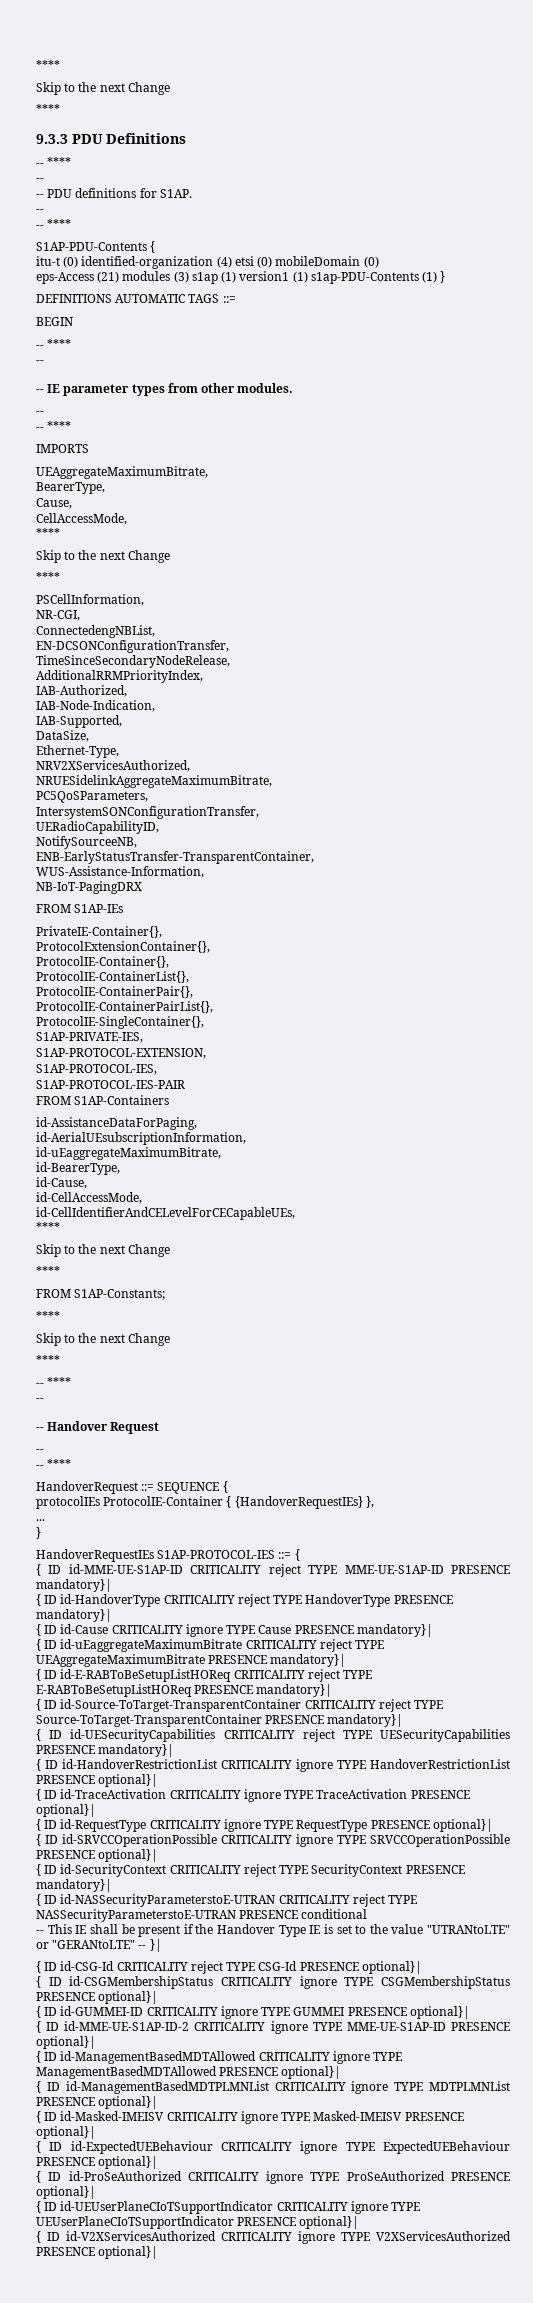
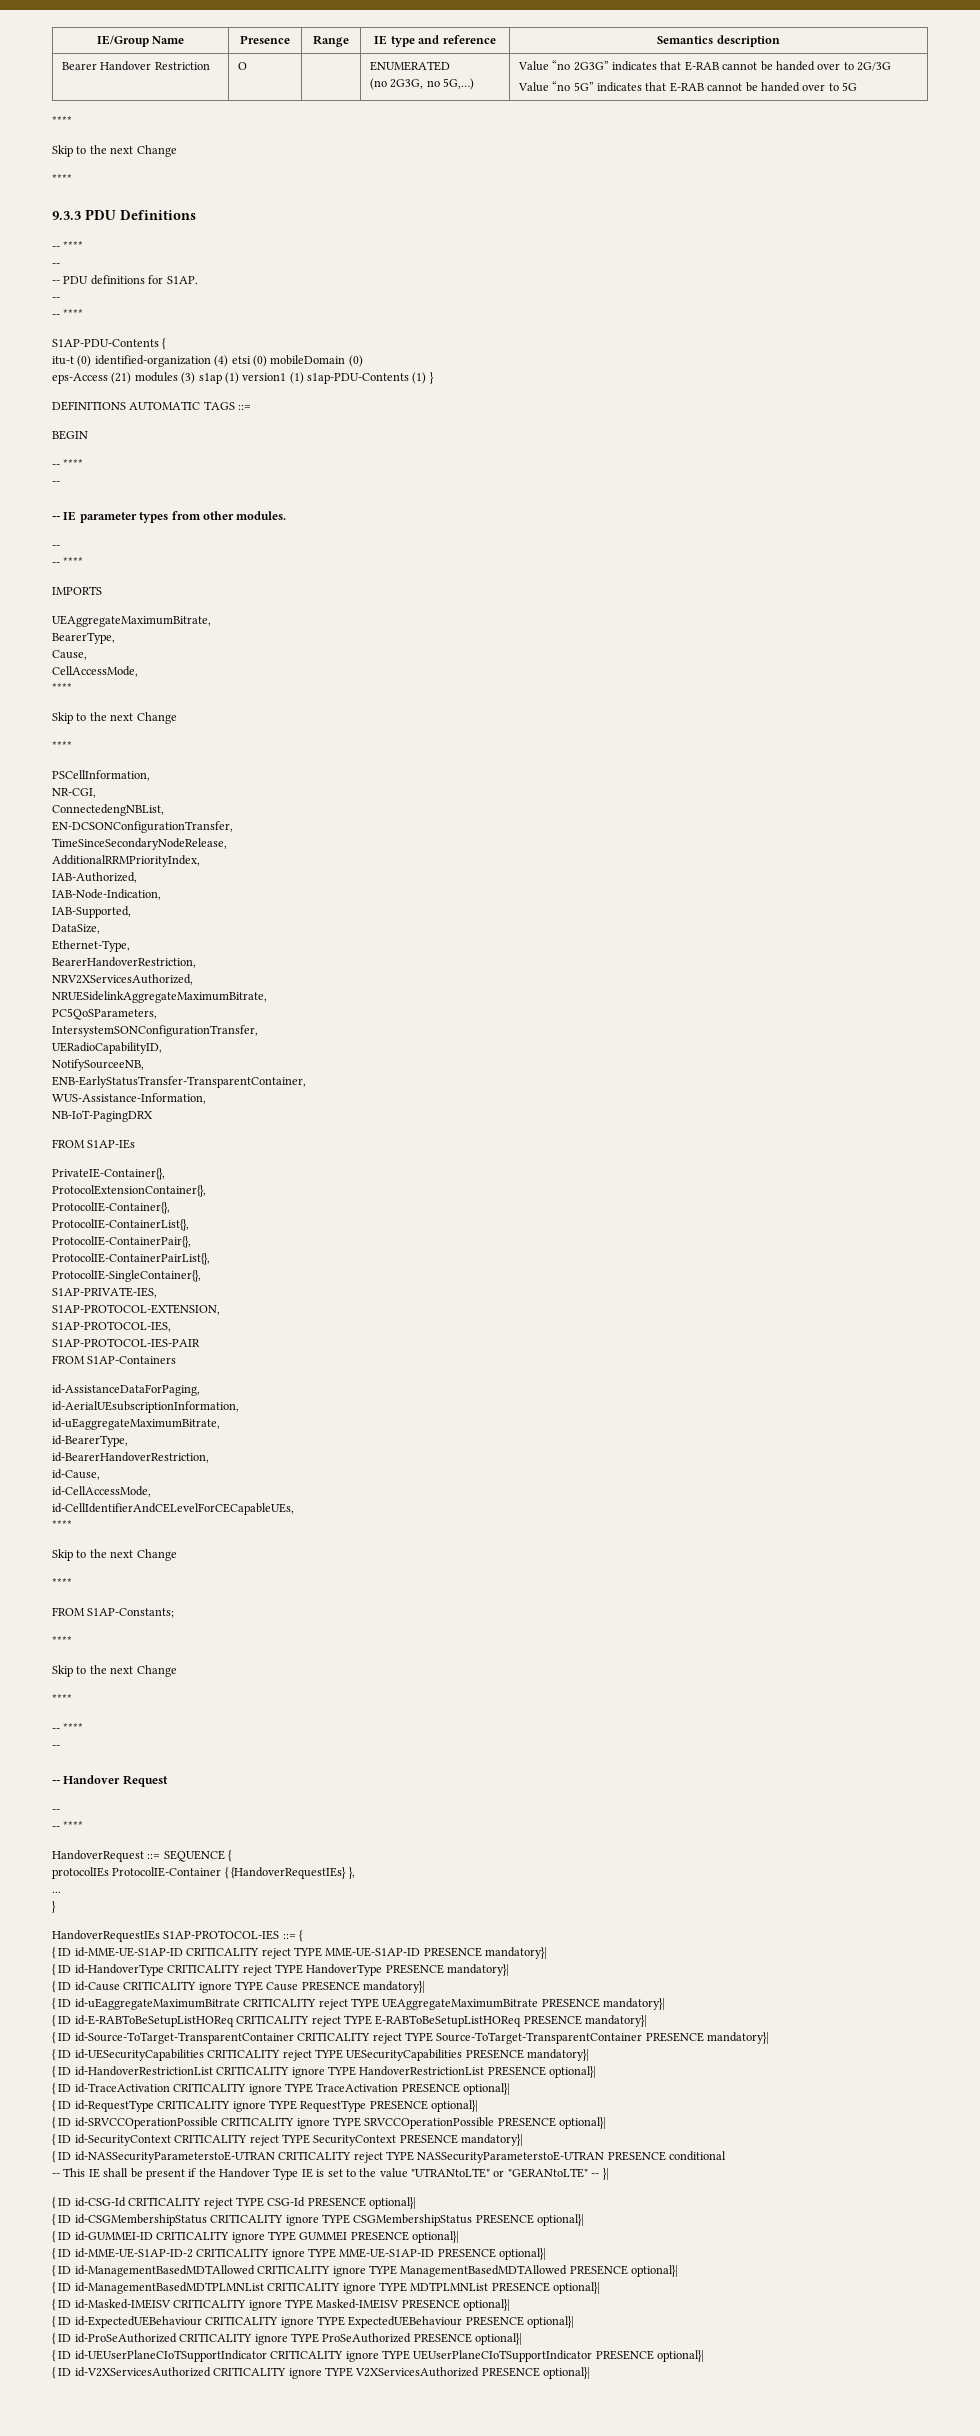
+ IE/Group Name | Presence | Range | IE type and reference | Semantics description
+ Bearer Handover Restriction | O | | ENUMERATED
+ (no 2G3G, no 5G,…) | Value “no 2G3G” indicates that E-RAB cannot be handed over to 2G/3G
+ Value “no 5G” indicates that E-RAB cannot be handed over to 5G
+ BearerHandoverRestriction,
+ id-BearerHandoverRestriction,

